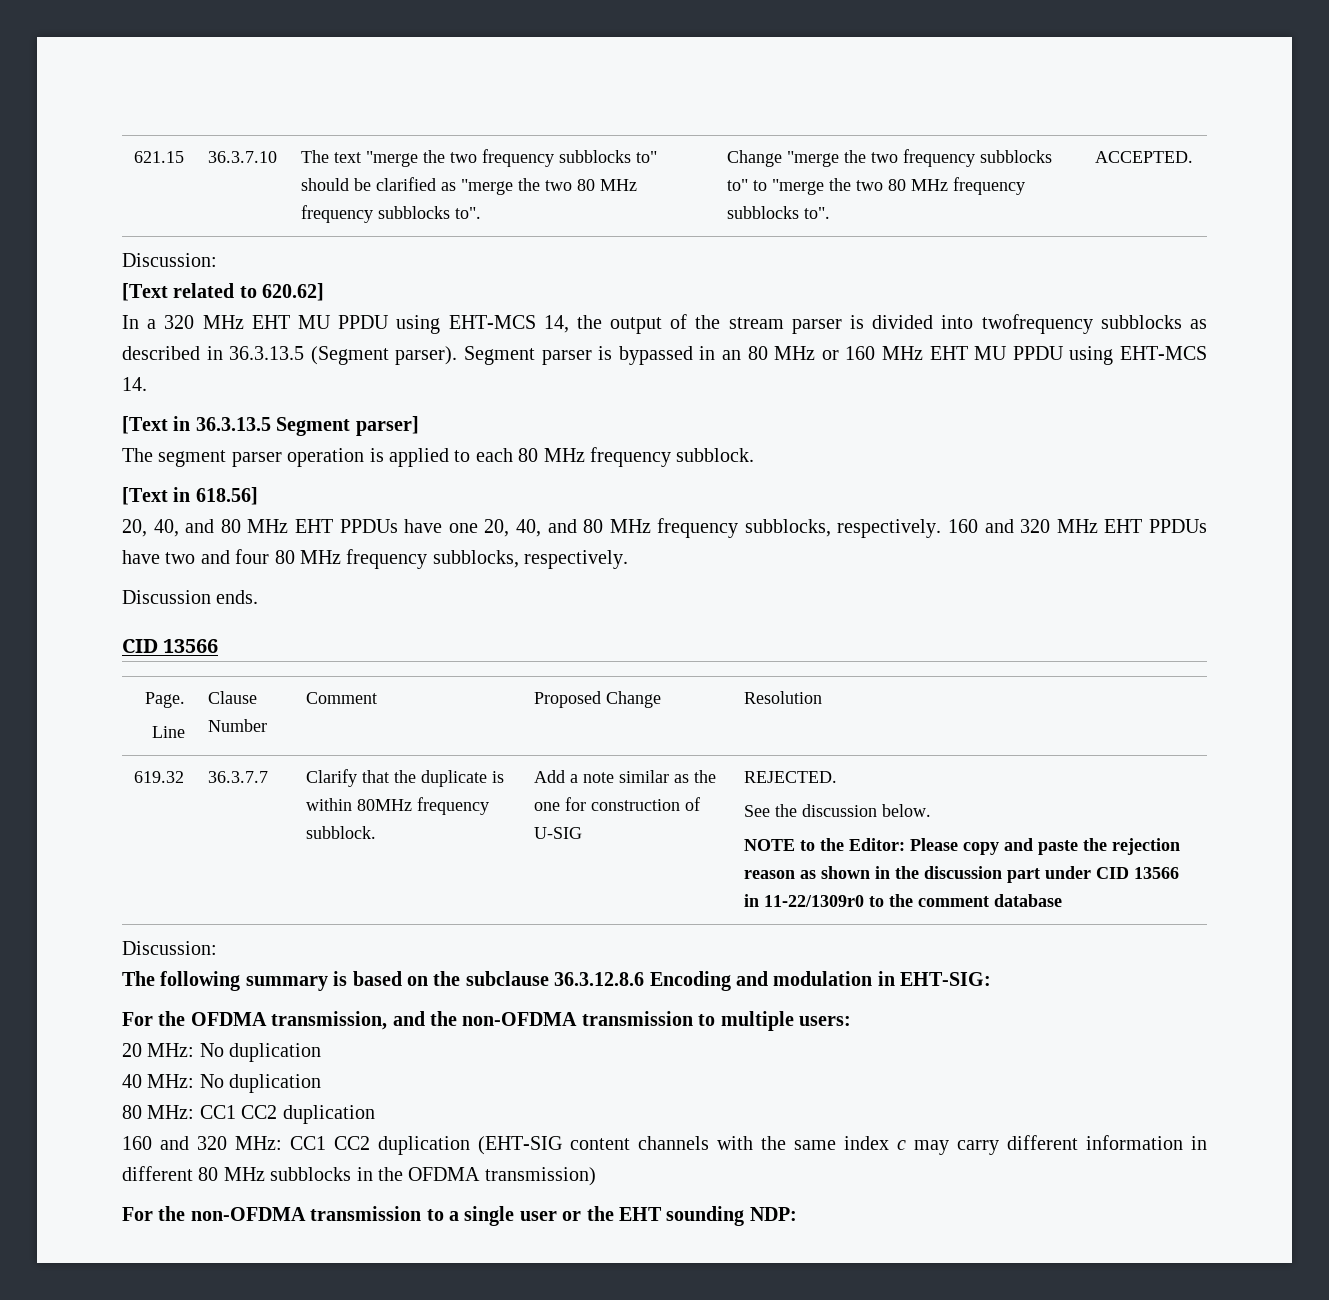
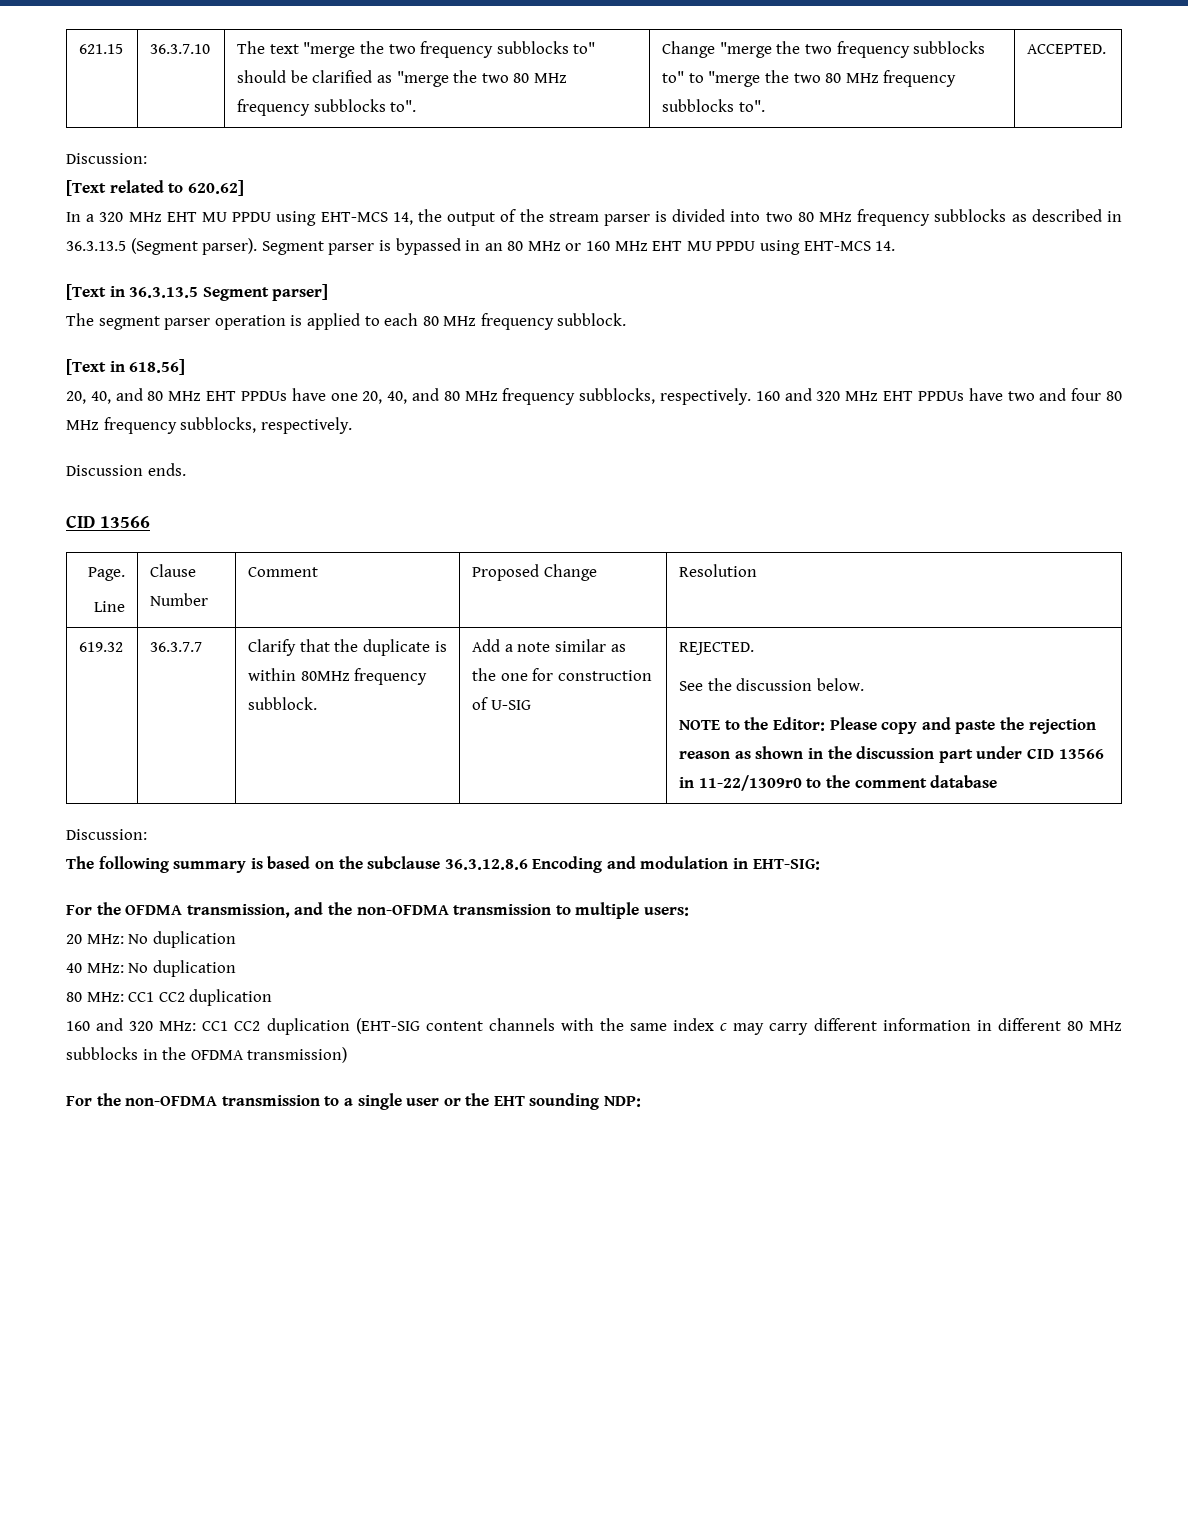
- In a 320 MHz EHT MU PPDU using EHT-MCS 14, the output of the stream parser is divided into twofrequency subblocks as described in 36.3.13.5 (Segment parser).
+ In a 320 MHz EHT MU PPDU using EHT-MCS 14, the output of the stream parser is divided into two 80 MHz frequency subblocks as described in 36.3.13.5 (Segment parser).

